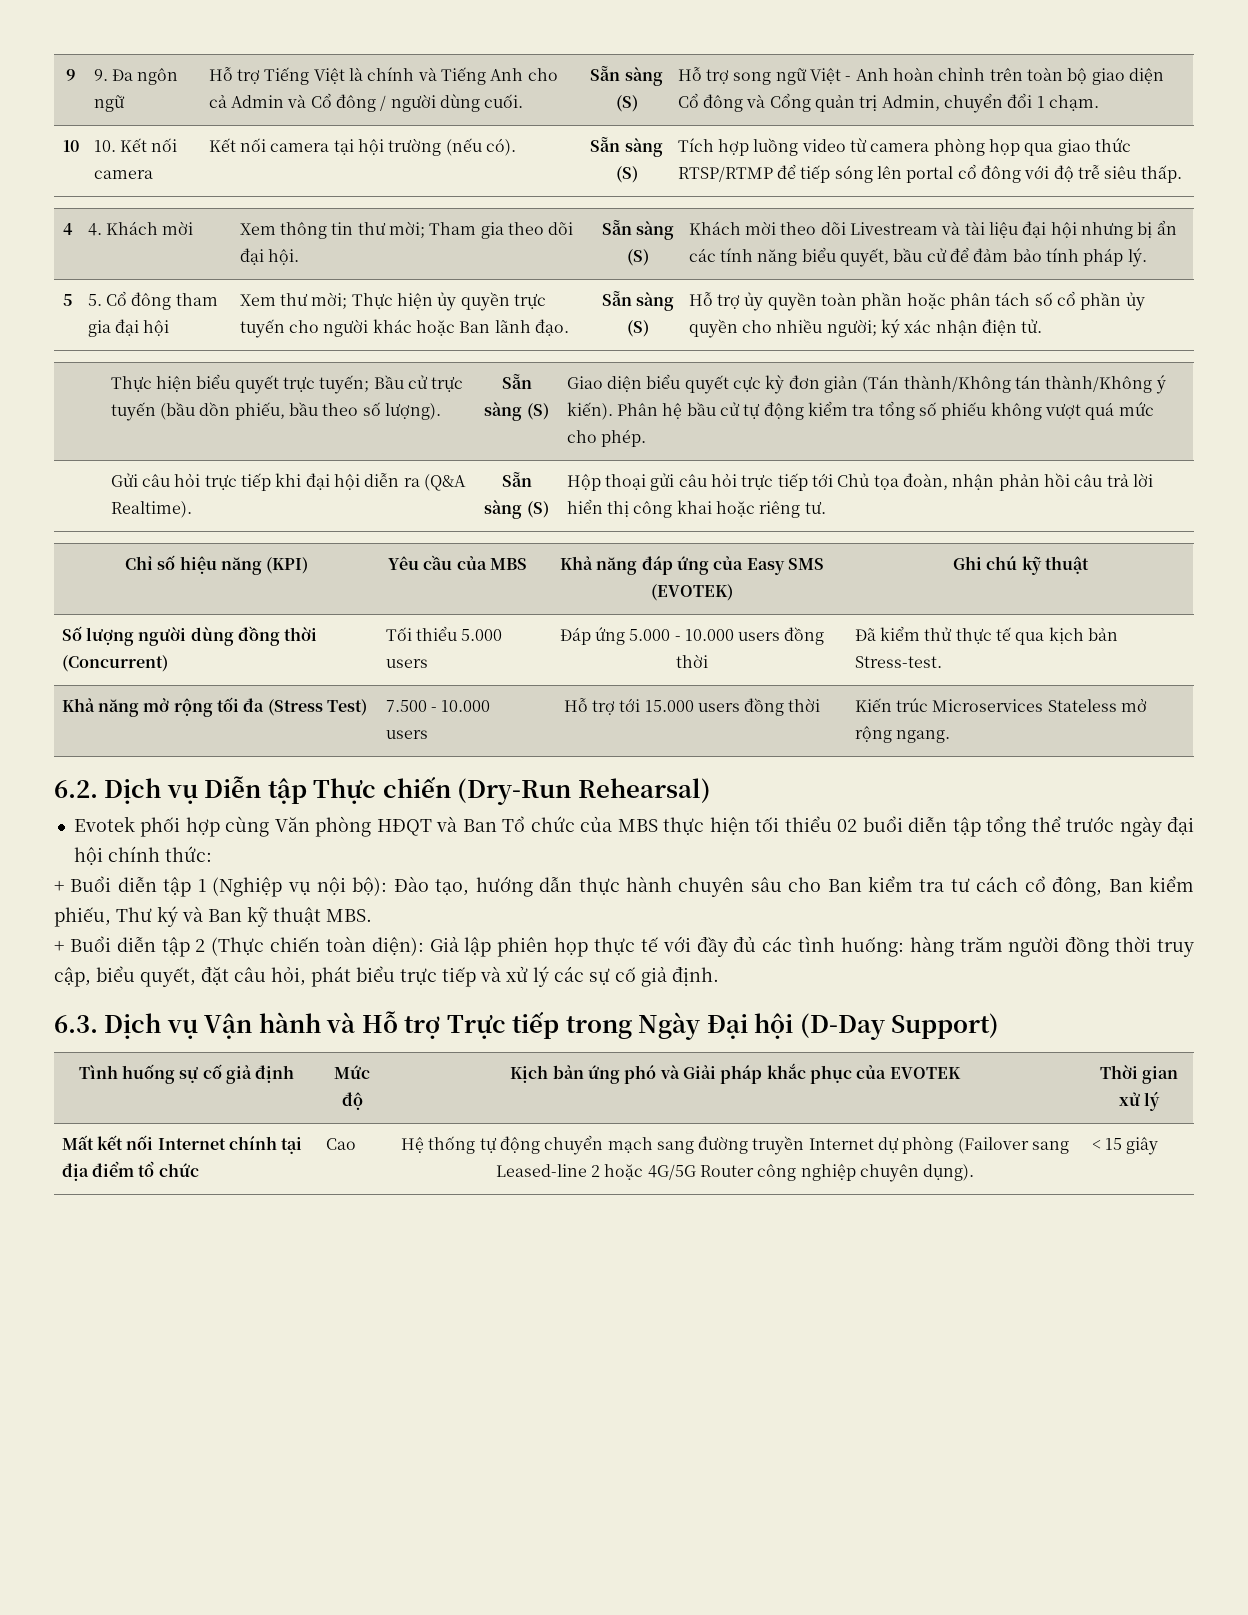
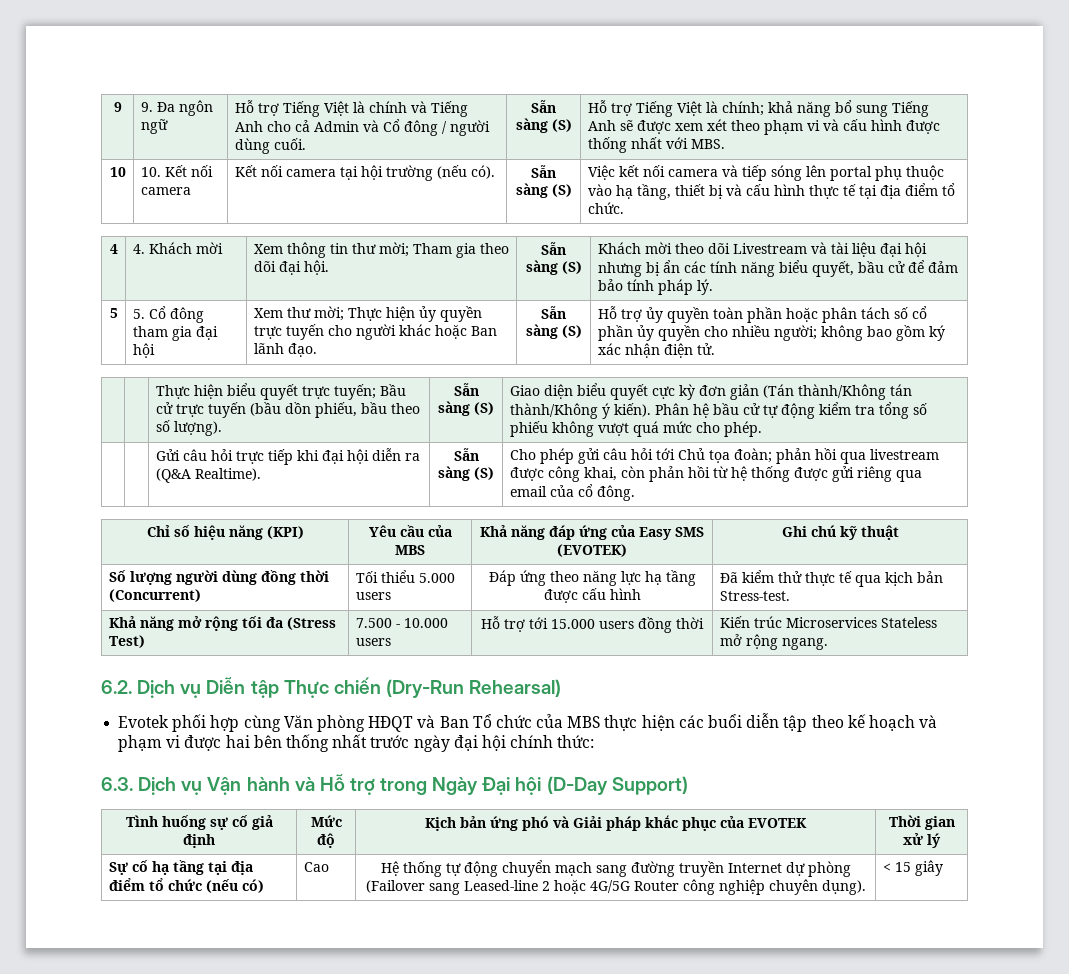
- Hỗ trợ song ngữ Việt - Anh hoàn chỉnh trên toàn bộ giao diện Cổ đông và Cổng quản trị Admin, chuyển đổi 1 chạm.
+ Hỗ trợ Tiếng Việt là chính; khả năng bổ sung Tiếng Anh sẽ được xem xét theo phạm vi và cấu hình được thống nhất với MBS.
- Tích hợp luồng video từ camera phòng họp qua giao thức RTSP/RTMP để tiếp sóng lên portal cổ đông với độ trễ siêu thấp.
+ Việc kết nối camera và tiếp sóng lên portal phụ thuộc vào hạ tầng, thiết bị và cấu hình thực tế tại địa điểm tổ chức.
- Hỗ trợ ủy quyền toàn phần hoặc phân tách số cổ phần ủy quyền cho nhiều người; ký xác nhận điện tử.
+ Hỗ trợ ủy quyền toàn phần hoặc phân tách số cổ phần ủy quyền cho nhiều người; không bao gồm ký xác nhận điện tử.
- Hộp thoại gửi câu hỏi trực tiếp tới Chủ tọa đoàn, nhận phản hồi câu trả lời hiển thị công khai hoặc riêng tư.
+ Cho phép gửi câu hỏi tới Chủ tọa đoàn; phản hồi qua livestream được công khai, còn phản hồi từ hệ thống được gửi riêng qua email của cổ đông.
- Số lượng người dùng đồng thời (Concurrent) | Tối thiểu 5.000 users | Đáp ứng 5.000 - 10.000 users đồng thời | Đã kiểm thử thực tế qua kịch bản Stress-test.
+ Số lượng người dùng đồng thời (Concurrent) | Tối thiểu 5.000 users | Đáp ứng theo năng lực hạ tầng được cấu hình | Đã kiểm thử thực tế qua kịch bản Stress-test.
- Evotek phối hợp cùng Văn phòng HĐQT và Ban Tổ chức của MBS thực hiện tối thiểu 02 buổi diễn tập tổng thể trước ngày đại hội chính thức:
+ Evotek phối hợp cùng Văn phòng HĐQT và Ban Tổ chức của MBS thực hiện các buổi diễn tập theo kế hoạch và phạm vi được hai bên thống nhất trước ngày đại hội chính thức:
- + Buổi diễn tập 1 (Nghiệp vụ nội bộ): Đào tạo, hướng dẫn thực hành chuyên sâu cho Ban kiểm tra tư cách cổ đông, Ban kiểm phiếu, Thư ký và Ban kỹ thuật MBS.
- + Buổi diễn tập 2 (Thực chiến toàn diện): Giả lập phiên họp thực tế với đầy đủ các tình huống: hàng trăm người đồng thời truy cập, biểu quyết, đặt câu hỏi, phát biểu trực tiếp và xử lý các sự cố giả định.
- 6.3. Dịch vụ Vận hành và Hỗ trợ Trực tiếp trong Ngày Đại hội (D-Day Support)
+ 6.3. Dịch vụ Vận hành và Hỗ trợ trong Ngày Đại hội (D-Day Support)
- Mất kết nối Internet chính tại địa điểm tổ chức | Cao | Hệ thống tự động chuyển mạch sang đường truyền Internet dự phòng (Failover sang Leased-line 2 hoặc 4G/5G Router công nghiệp chuyên dụng). | < 15 giây
+ Sự cố hạ tầng tại địa điểm tổ chức (nếu có) | Cao | Hệ thống tự động chuyển mạch sang đường truyền Internet dự phòng (Failover sang Leased-line 2 hoặc 4G/5G Router công nghiệp chuyên dụng). | < 15 giây

